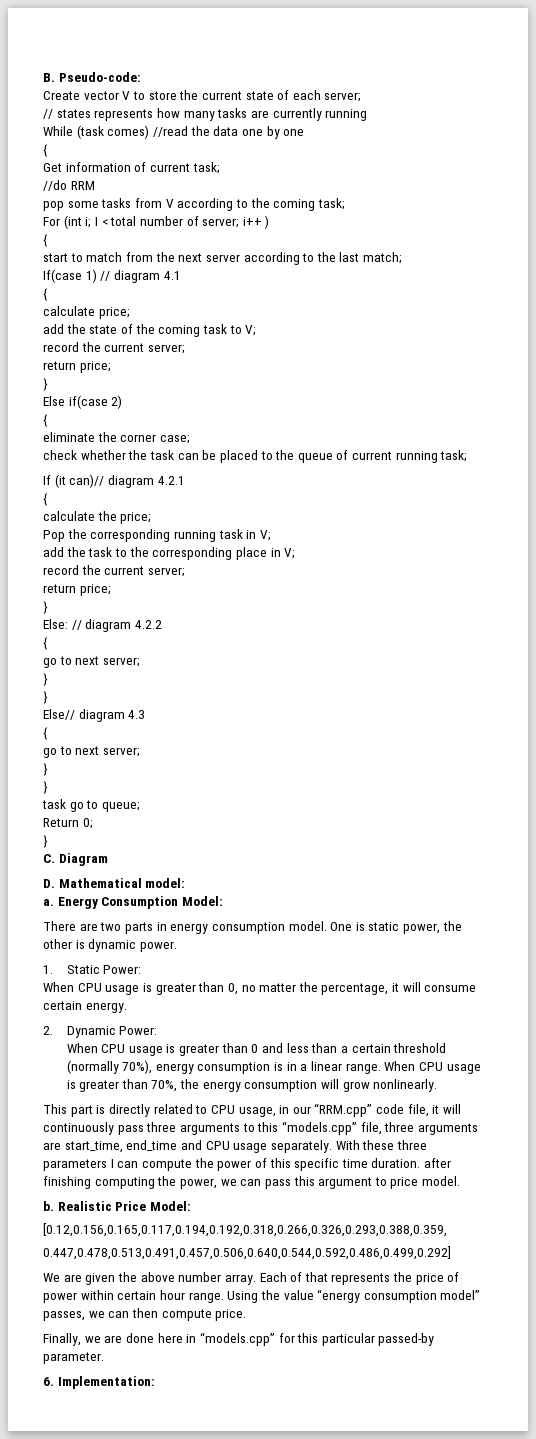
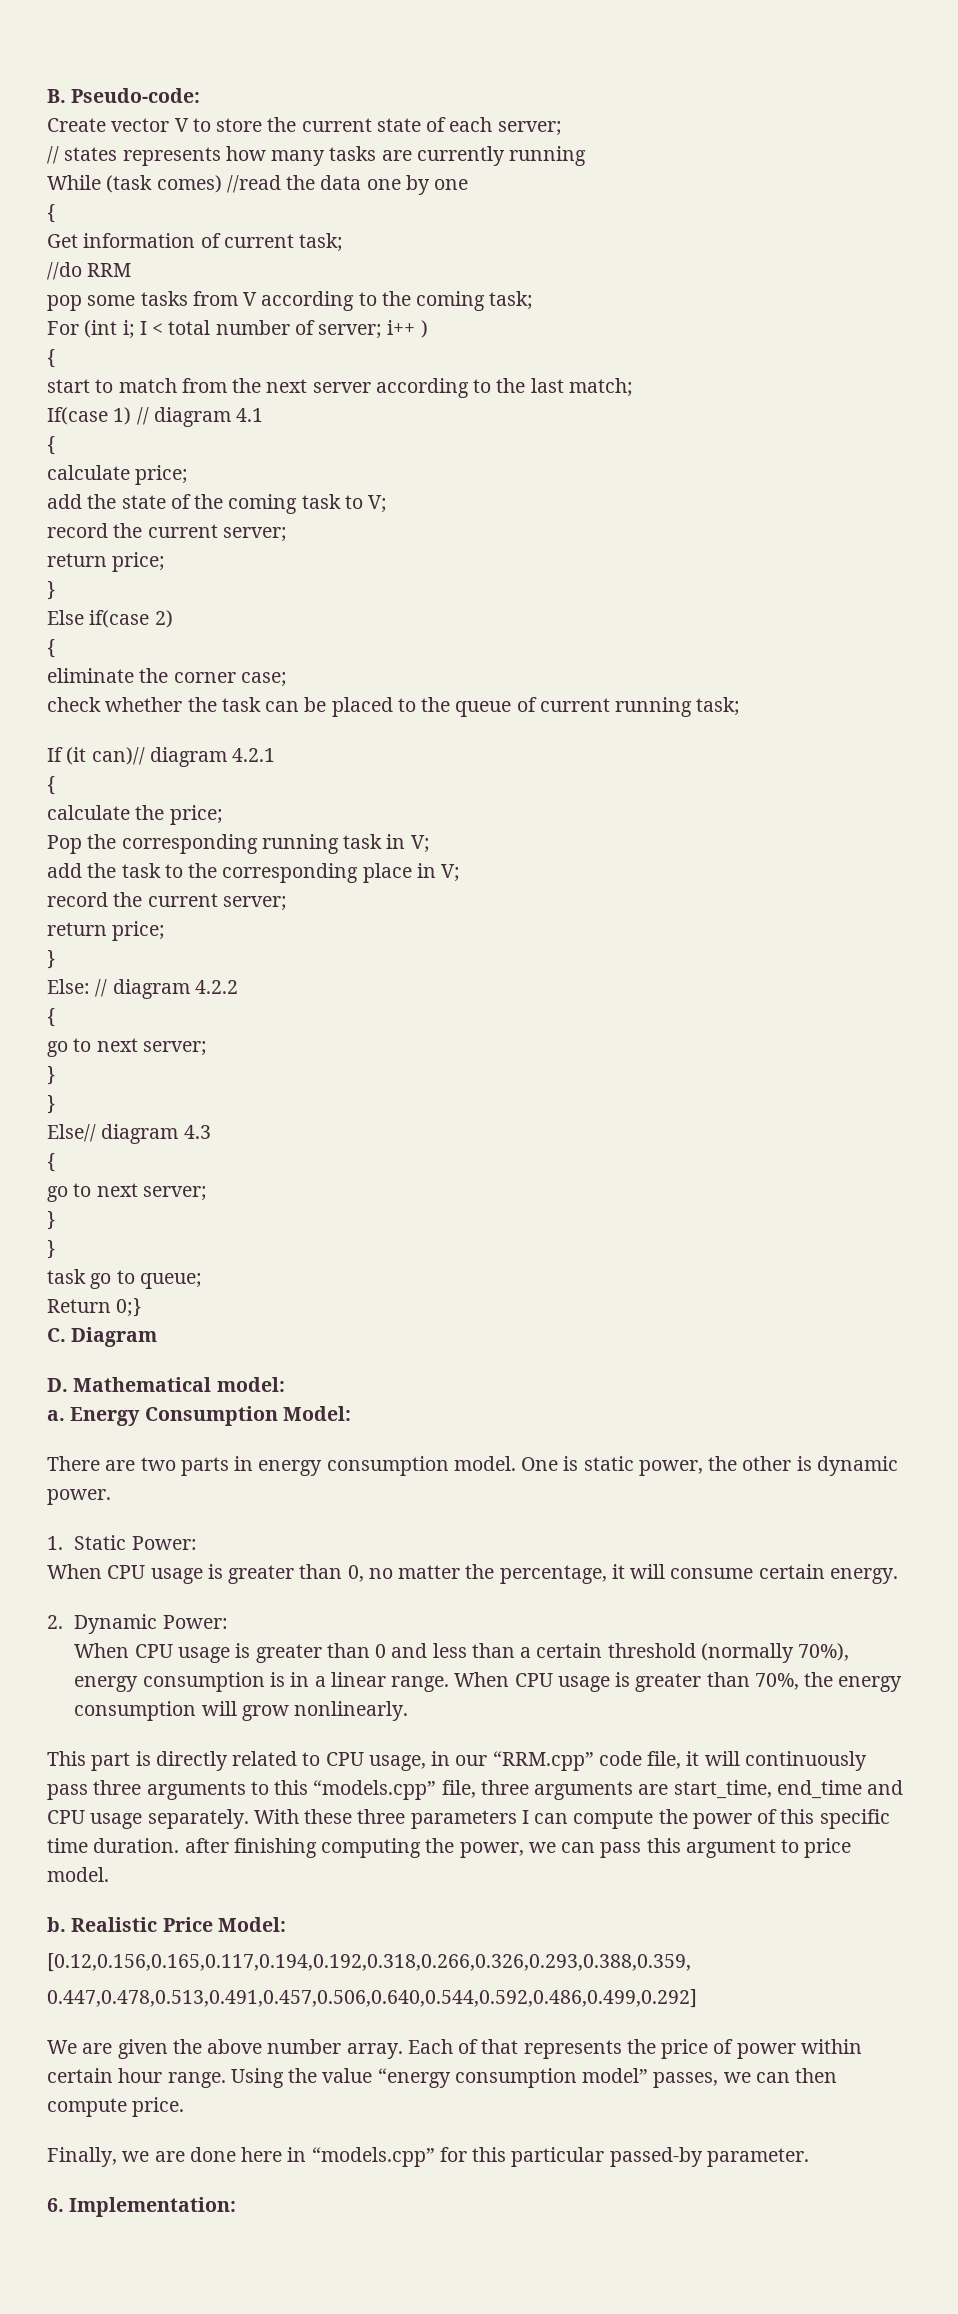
- Return 0;
- }
+ Return 0;}

